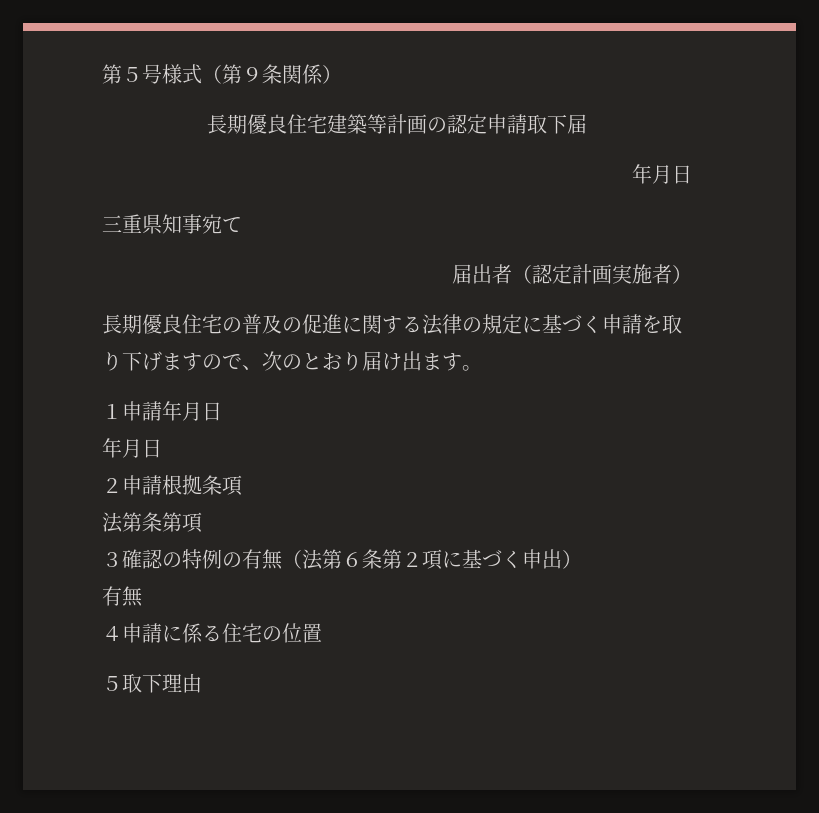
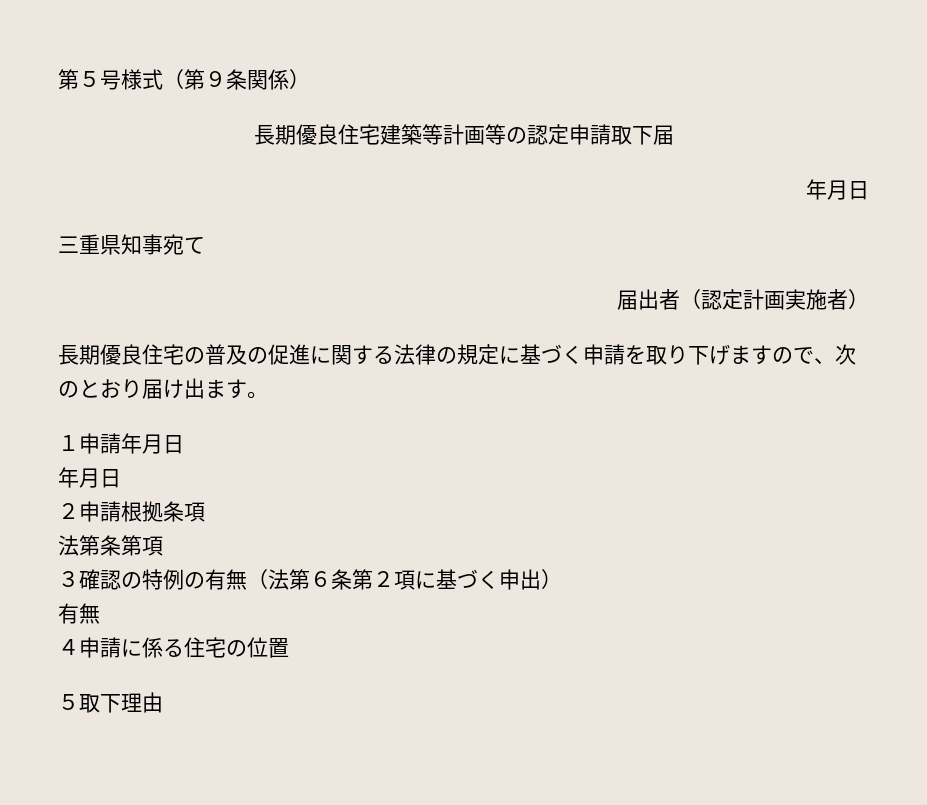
- 長期優良住宅建築等計画の認定申請取下届
+ 長期優良住宅建築等計画等の認定申請取下届

